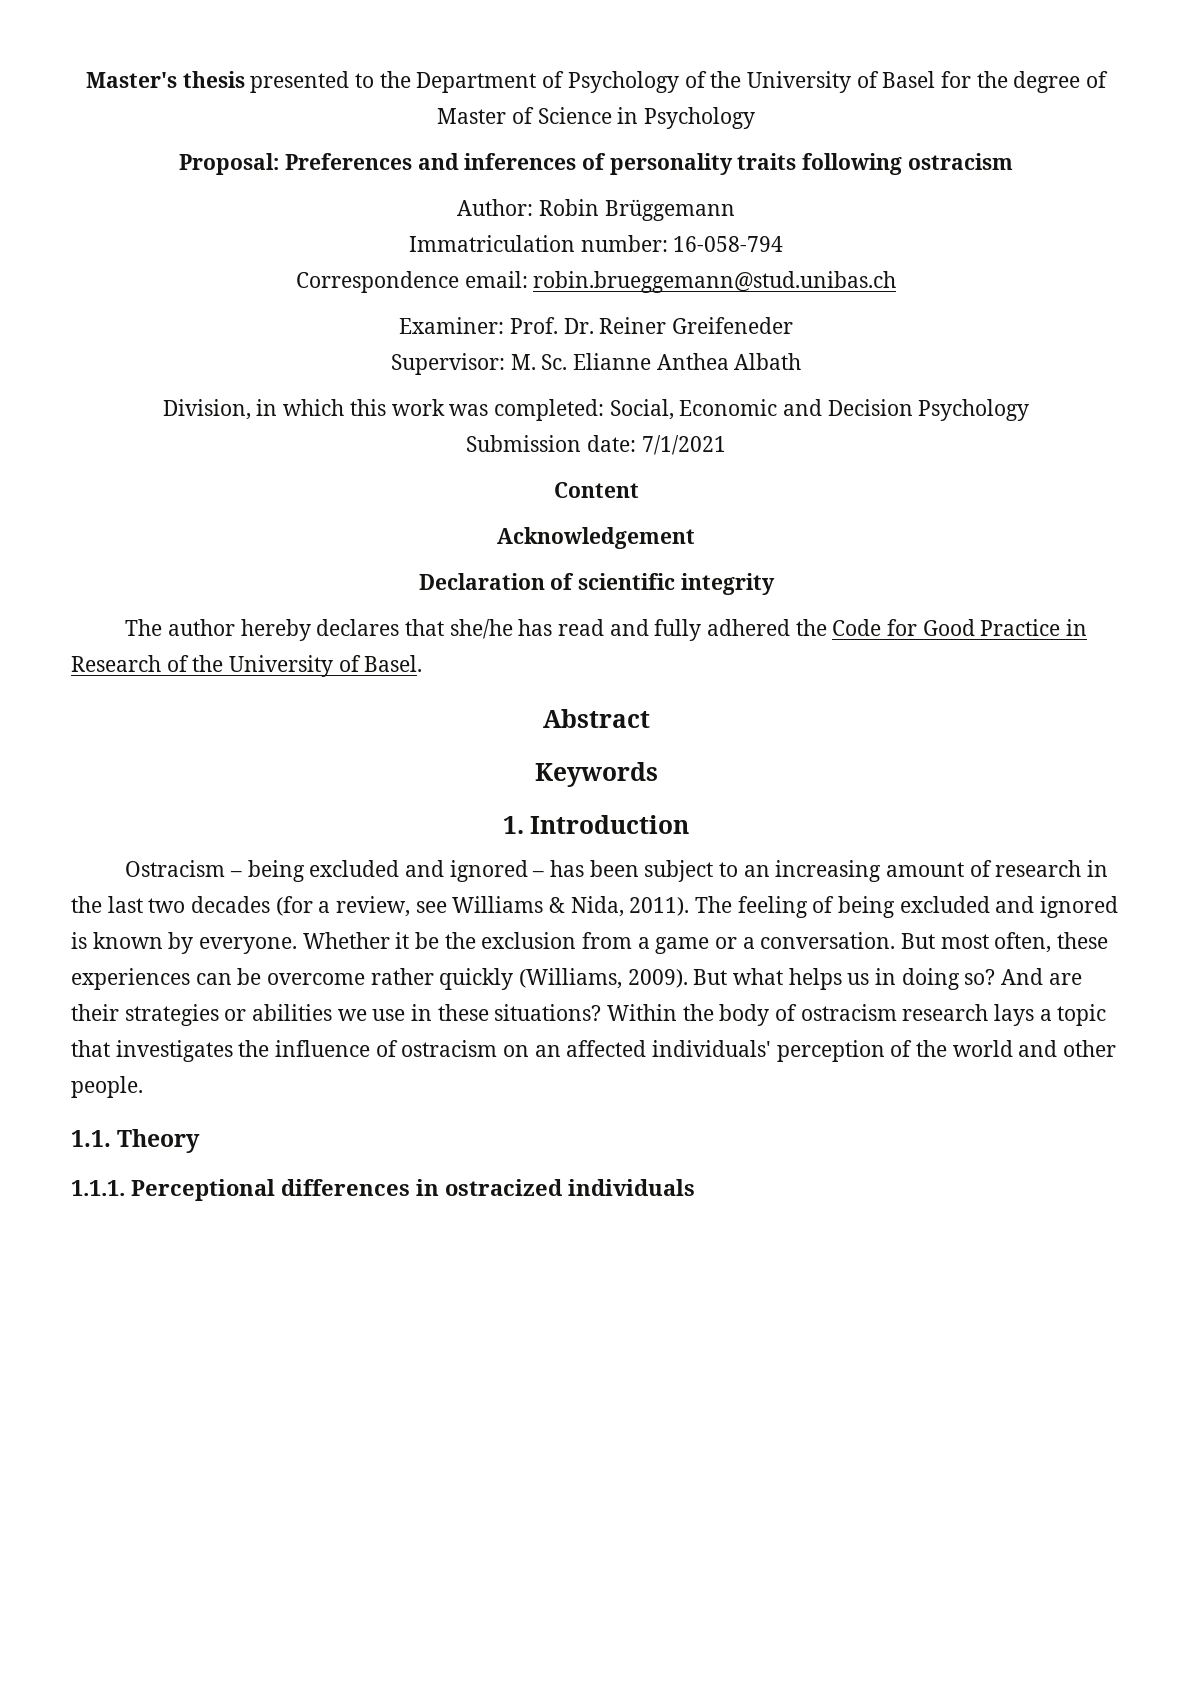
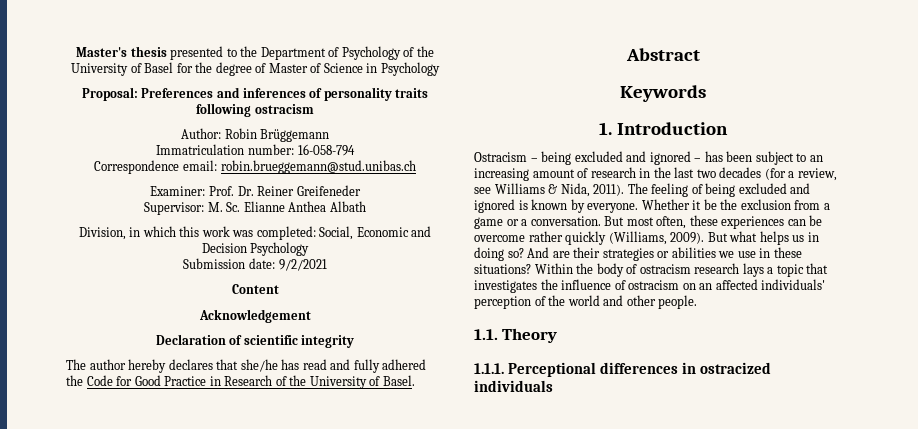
- Submission date: 7/1/2021
+ Submission date: 9/2/2021

